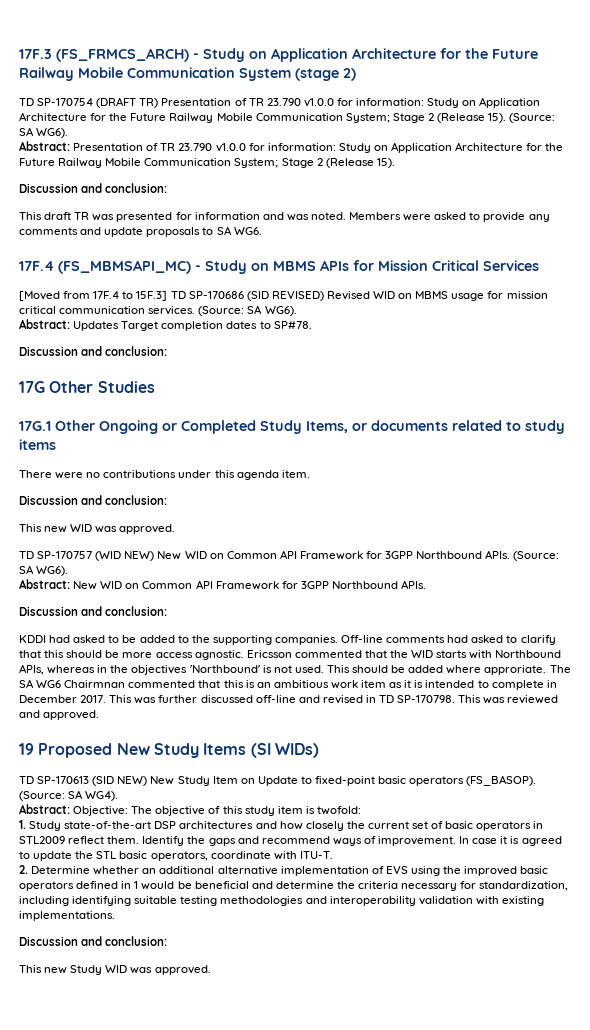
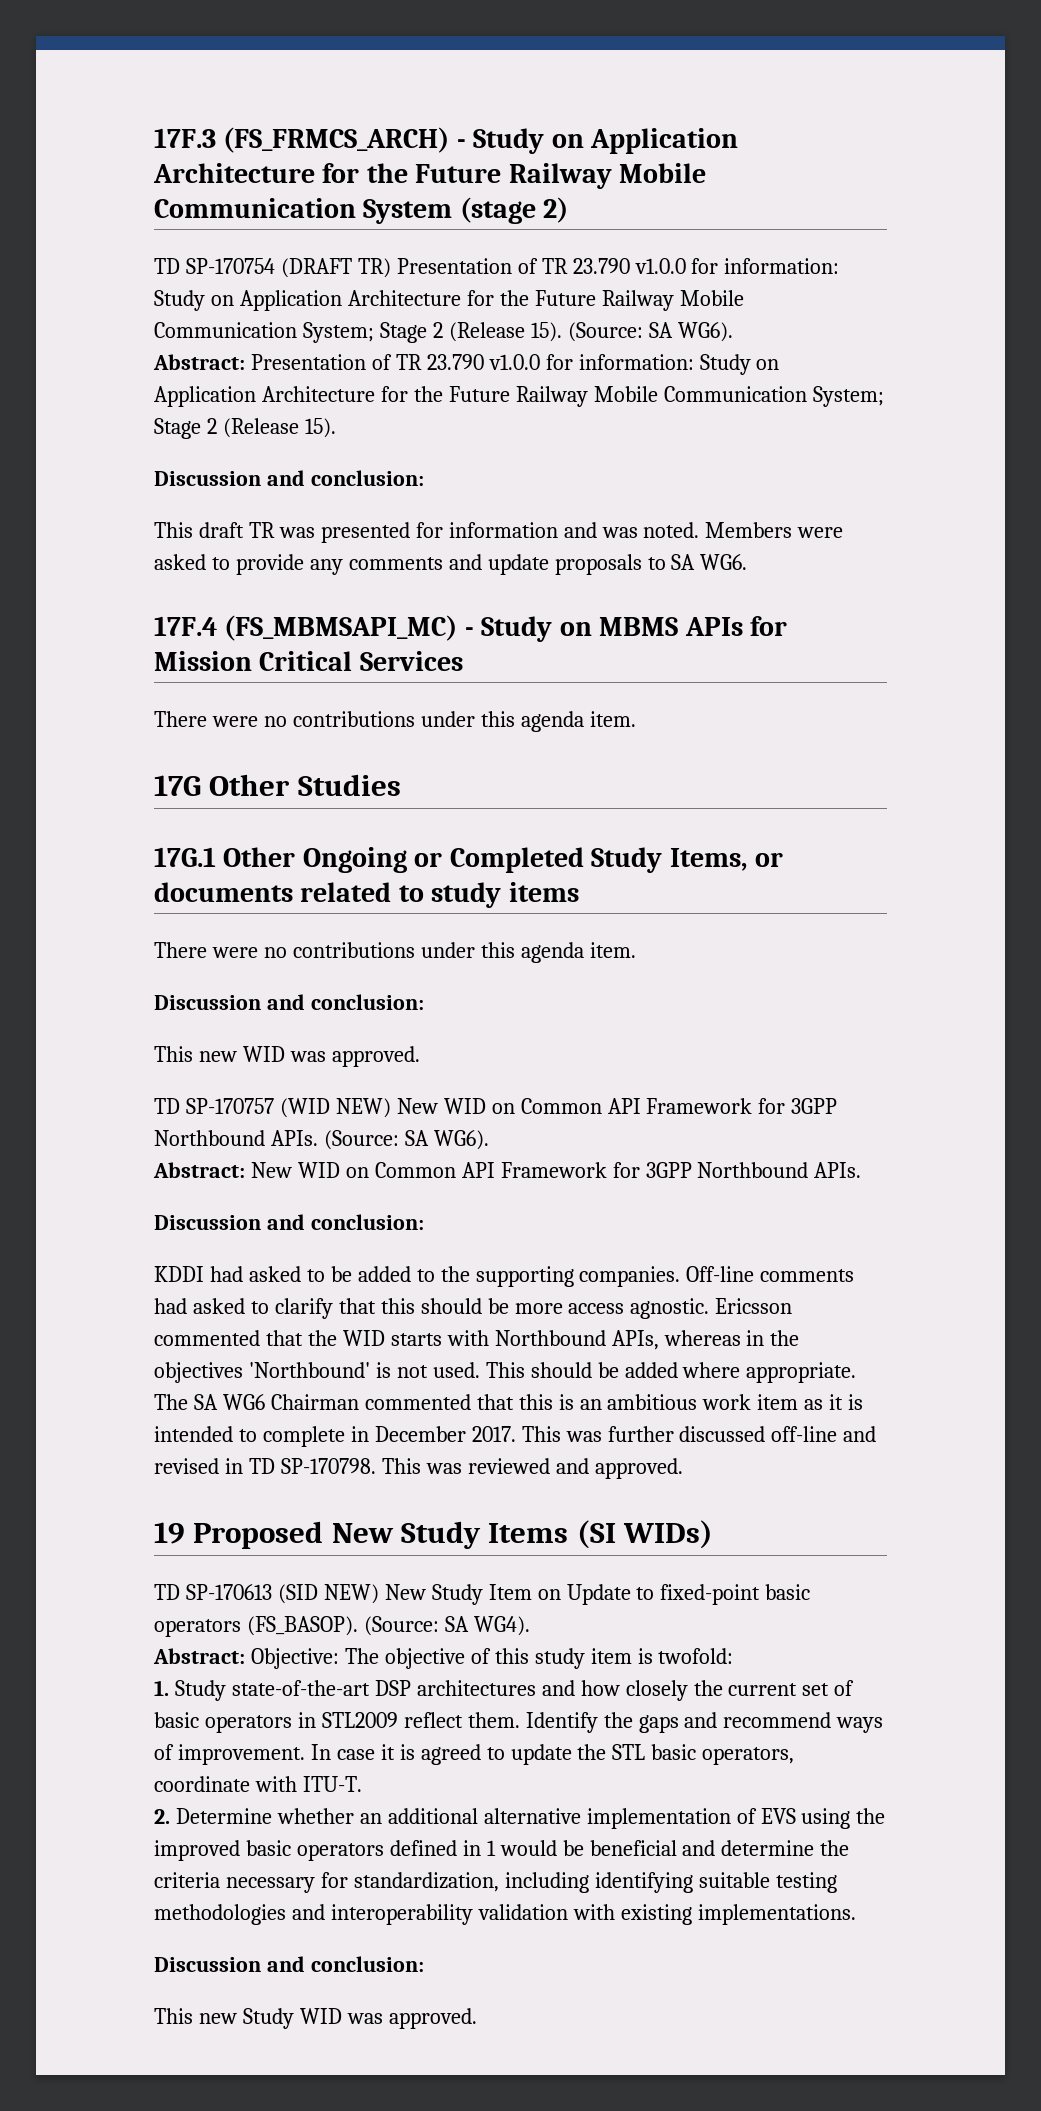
  17F.4 (FS_MBMSAPI_MC) - Study on MBMS APIs for Mission Critical Services
- [Moved from 17F.4 to 15F.3] TD SP-170686 (SID REVISED) Revised WID on MBMS usage for mission critical communication services. (Source: SA WG6).
- Abstract: Updates Target completion dates to SP#78.
- Discussion and conclusion:
+ There were no contributions under this agenda item.
- This should be added where approriate.
+ This should be added where appropriate.
- The SA WG6 Chairmnan commented that this is an ambitious work item as it is intended to complete in December 2017.
+ The SA WG6 Chairman commented that this is an ambitious work item as it is intended to complete in December 2017.

